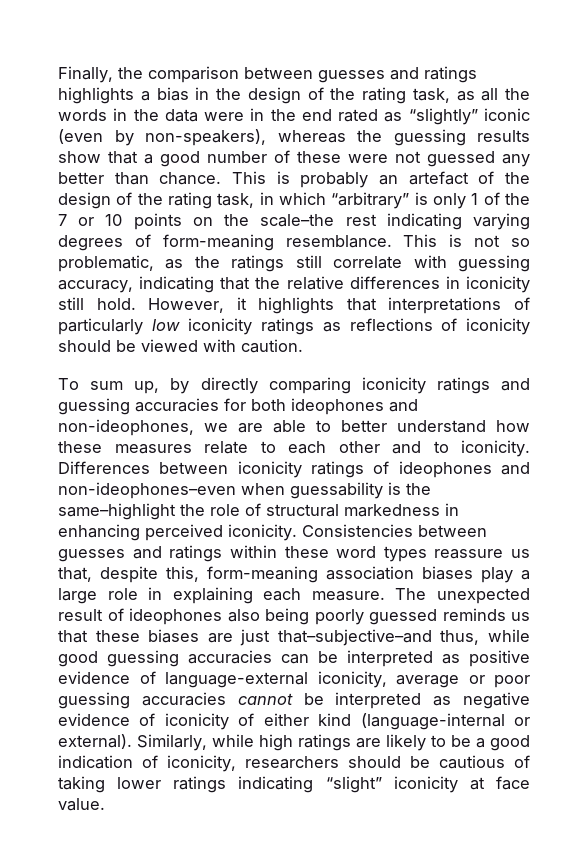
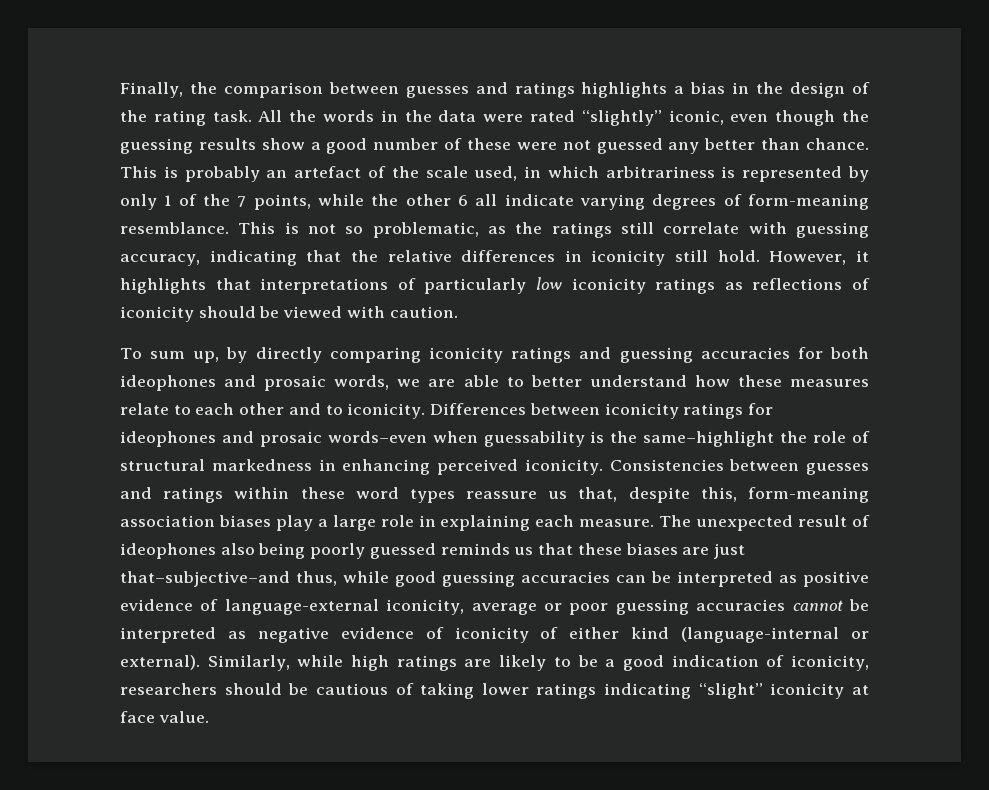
- Finally, the comparison between guesses and ratings highlights a bias in the design of the rating task, as all the words in the data were in the end rated as “slightly” iconic (even by non-speakers), whereas the guessing results show that a good number of these were not guessed any better than chance.
+ Finally, the comparison between guesses and ratings highlights a bias in the design of the rating task. All the words in the data were rated “slightly” iconic, even though the guessing results show a good number of these were not guessed any better than chance.
- This is probably an artefact of the design of the rating task, in which “arbitrary” is only 1 of the 7 or 10 points on the scale–the rest indicating varying degrees of form-meaning resemblance.
+ This is probably an artefact of the scale used, in which arbitrariness is represented by only 1 of the 7 points, while the other 6 all indicate varying degrees of form-meaning resemblance.
- To sum up, by directly comparing iconicity ratings and guessing accuracies for both ideophones and non-ideophones, we are able to better understand how these measures relate to each other and to iconicity.
+ To sum up, by directly comparing iconicity ratings and guessing accuracies for both ideophones and prosaic words, we are able to better understand how these measures relate to each other and to iconicity.
- Differences between iconicity ratings of ideophones and non-ideophones–even when guessability is the same–highlight the role of structural markedness in enhancing perceived iconicity.
+ Differences between iconicity ratings for ideophones and prosaic words–even when guessability is the same–highlight the role of structural markedness in enhancing perceived iconicity.

